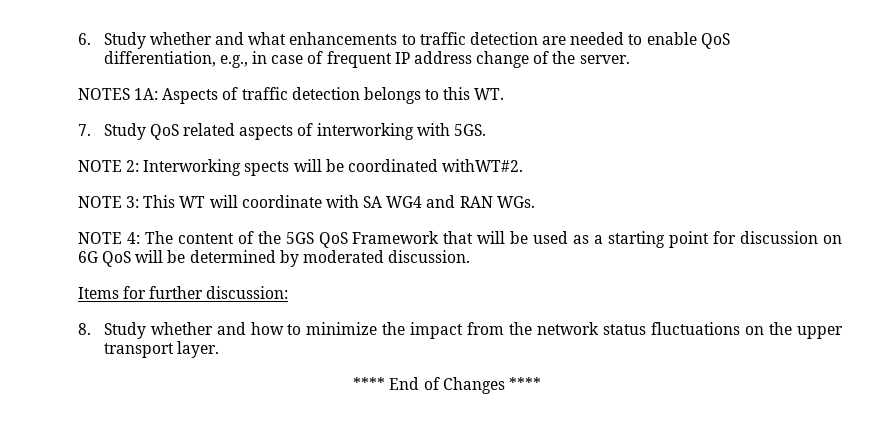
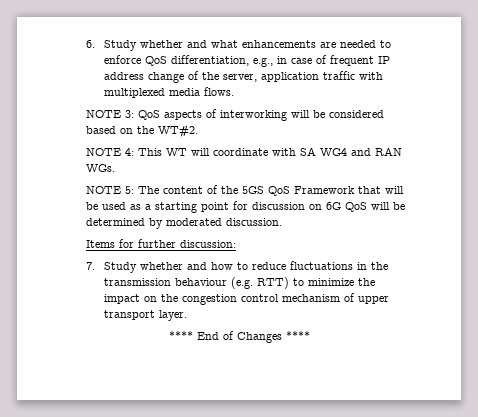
- 6. Study whether and what enhancements to traffic detection are needed to enable QoS differentiation, e.g., in case of frequent IP address change of the server.
- NOTES 1A: Aspects of traffic detection belongs to this WT.
- 7. Study QoS related aspects of interworking with 5GS.
- NOTE 2: Interworking spects will be coordinated withWT#2.
- NOTE 3: This WT will coordinate with SA WG4 and RAN WGs.
+ 6. Study whether and what enhancements are needed to enforce QoS differentiation, e.g., in case of frequent IP address change of the server, application traffic with multiplexed media flows.
+ NOTE 3: QoS aspects of interworking will be considered based on the WT#2.
+ NOTE 4: This WT will coordinate with SA WG4 and RAN WGs.
- NOTE 4: The content of the 5GS QoS Framework that will be used as a starting point for discussion on 6G QoS will be determined by moderated discussion.
+ NOTE 5: The content of the 5GS QoS Framework that will be used as a starting point for discussion on 6G QoS will be determined by moderated discussion.
- 8. Study whether and how to minimize the impact from the network status fluctuations on the upper transport layer.
+ 7. Study whether and how to reduce fluctuations in the transmission behaviour (e.g. RTT) to minimize the impact on the congestion control mechanism of upper transport layer.

